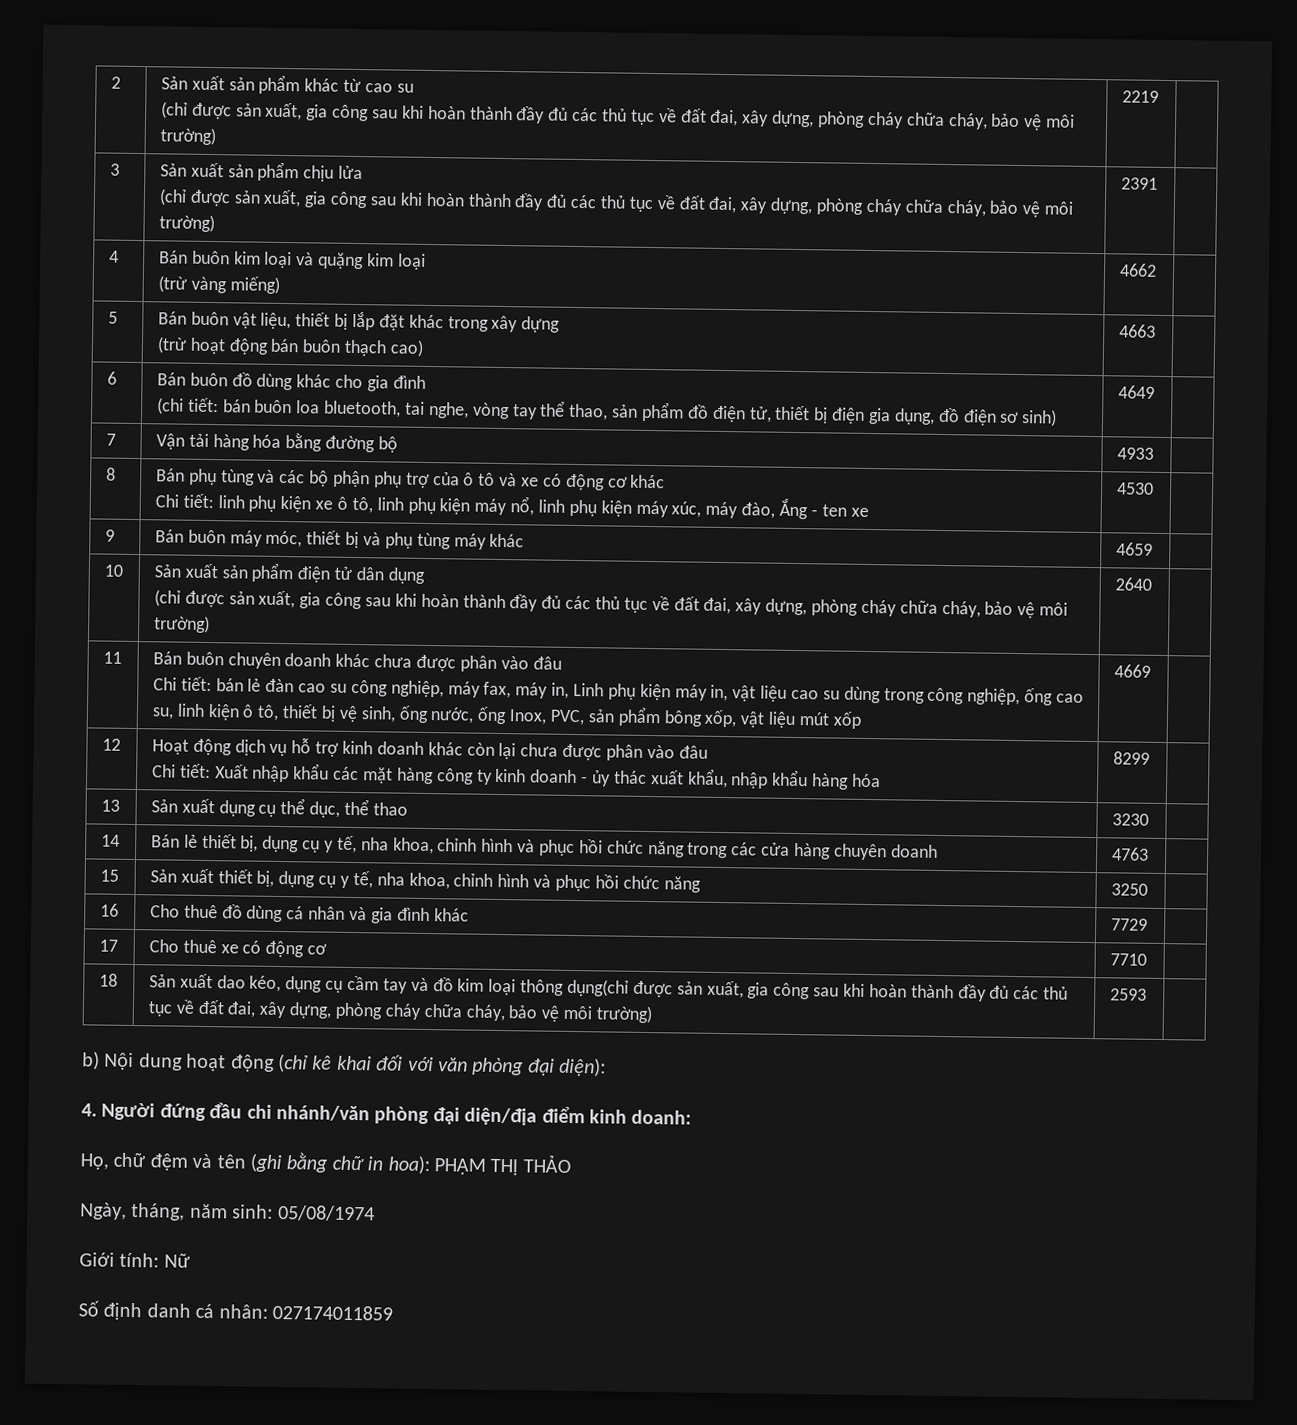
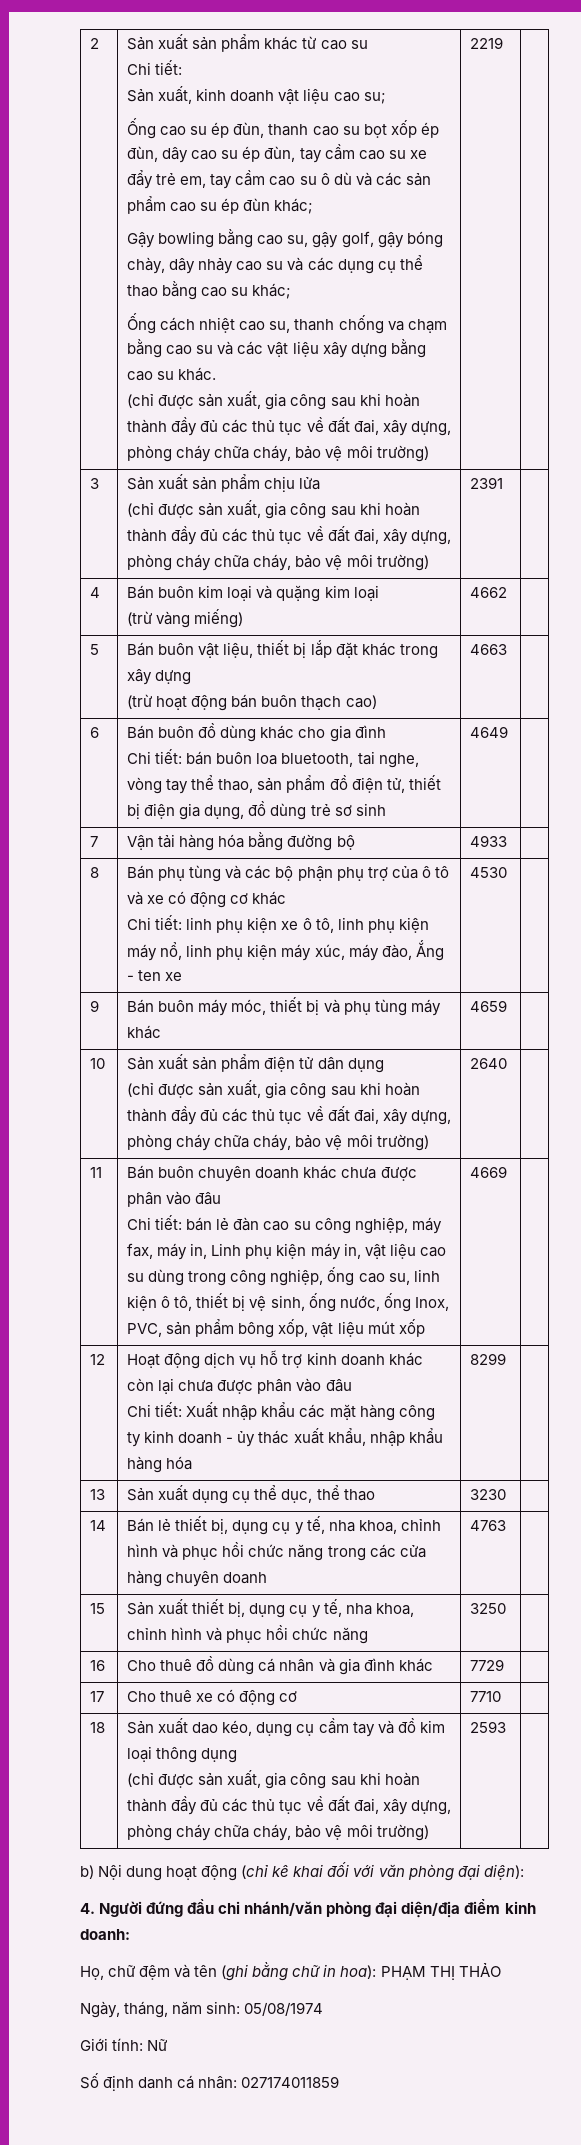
  Sản xuất sản phẩm khác từ cao su
+ Chi tiết:
+ Sản xuất, kinh doanh vật liệu cao su;
+ Ống cao su ép đùn, thanh cao su bọt xốp ép đùn, dây cao su ép đùn, tay cầm cao su xe đẩy trẻ em, tay cầm cao su ô dù và các sản phẩm cao su ép đùn khác;
+ Gậy bowling bằng cao su, gậy golf, gậy bóng chày, dây nhảy cao su và các dụng cụ thể thao bằng cao su khác;
+ Ống cách nhiệt cao su, thanh chống va chạm bằng cao su và các vật liệu xây dựng bằng cao su khác.
  6 | Bán buôn đồ dùng khác cho gia đình
- (chi tiết: bán buôn loa bluetooth, tai nghe, vòng tay thể thao, sản phẩm đồ điện tử, thiết bị điện gia dụng, đồ điện sơ sinh) | 4649 |
+ Chi tiết: bán buôn loa bluetooth, tai nghe, vòng tay thể thao, sản phẩm đồ điện tử, thiết bị điện gia dụng, đồ dùng trẻ sơ sinh | 4649 |
- Sản xuất dao kéo, dụng cụ cầm tay và đồ kim loại thông dụng(chỉ được sản xuất, gia công sau khi hoàn thành đầy đủ các thủ tục về đất đai, xây dựng, phòng cháy chữa cháy, bảo vệ môi trường)
+ Sản xuất dao kéo, dụng cụ cầm tay và đồ kim loại thông dụng
+ (chỉ được sản xuất, gia công sau khi hoàn thành đầy đủ các thủ tục về đất đai, xây dựng, phòng cháy chữa cháy, bảo vệ môi trường)

